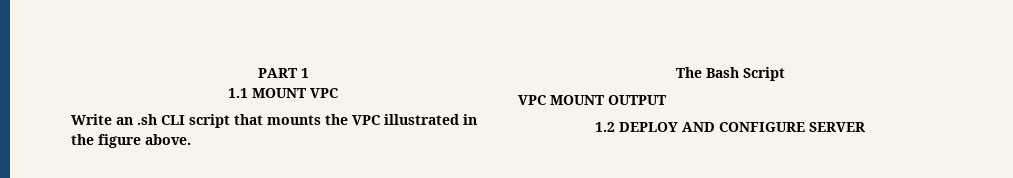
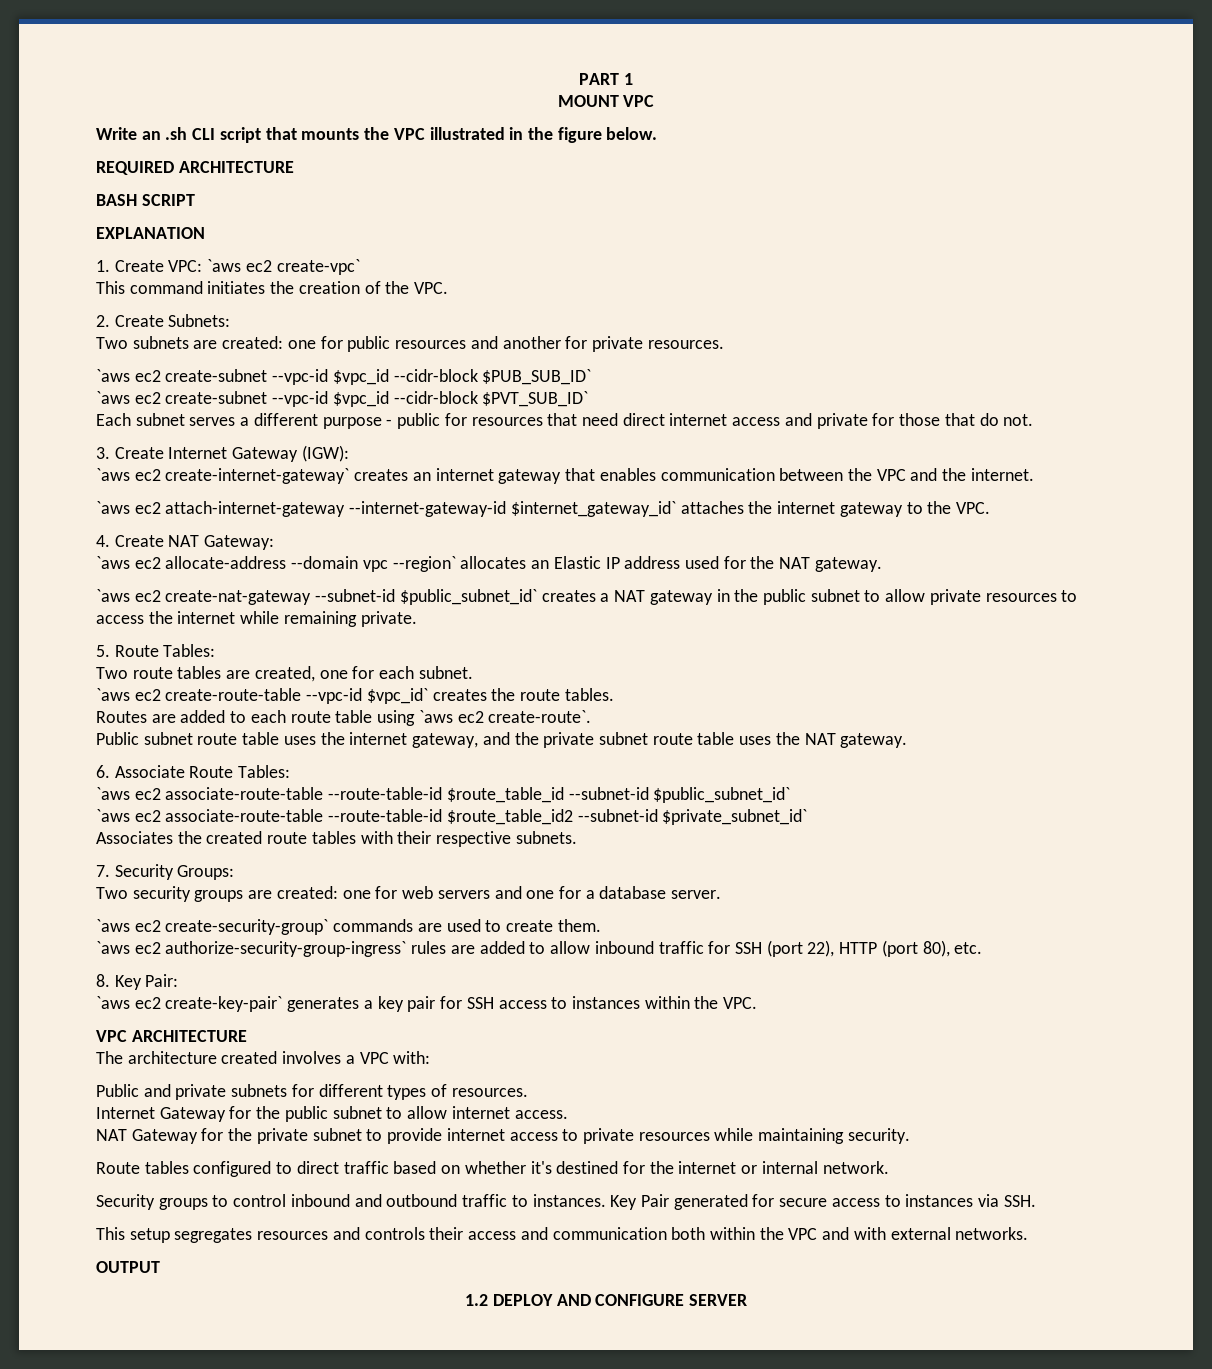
- 1.1 MOUNT VPC
+ MOUNT VPC
- Write an .sh CLI script that mounts the VPC illustrated in the figure above.
- The Bash Script
- VPC MOUNT OUTPUT
+ Write an .sh CLI script that mounts the VPC illustrated in the figure below.
+ REQUIRED ARCHITECTURE
+ BASH SCRIPT
+ EXPLANATION
+ 1. Create VPC: `aws ec2 create-vpc`
+ This command initiates the creation of the VPC.
+ 2. Create Subnets:
+ Two subnets are created: one for public resources and another for private resources.
+ `aws ec2 create-subnet --vpc-id $vpc_id --cidr-block $PUB_SUB_ID`
+ `aws ec2 create-subnet --vpc-id $vpc_id --cidr-block $PVT_SUB_ID`
+ Each subnet serves a different purpose - public for resources that need direct internet access and private for those that do not.
+ 3. Create Internet Gateway (IGW):
+ `aws ec2 create-internet-gateway` creates an internet gateway that enables communication between the VPC and the internet.
+ `aws ec2 attach-internet-gateway --internet-gateway-id $internet_gateway_id` attaches the internet gateway to the VPC.
+ 4. Create NAT Gateway:
+ `aws ec2 allocate-address --domain vpc --region` allocates an Elastic IP address used for the NAT gateway.
+ `aws ec2 create-nat-gateway --subnet-id $public_subnet_id` creates a NAT gateway in the public subnet to allow private resources to access the internet while remaining private.
+ 5. Route Tables:
+ Two route tables are created, one for each subnet.
+ `aws ec2 create-route-table --vpc-id $vpc_id` creates the route tables.
+ Routes are added to each route table using `aws ec2 create-route`.
+ Public subnet route table uses the internet gateway, and the private subnet route table uses the NAT gateway.
+ 6. Associate Route Tables:
+ `aws ec2 associate-route-table --route-table-id $route_table_id --subnet-id $public_subnet_id`
+ `aws ec2 associate-route-table --route-table-id $route_table_id2 --subnet-id $private_subnet_id`
+ Associates the created route tables with their respective subnets.
+ 7. Security Groups:
+ Two security groups are created: one for web servers and one for a database server.
+ `aws ec2 create-security-group` commands are used to create them.
+ `aws ec2 authorize-security-group-ingress` rules are added to allow inbound traffic for SSH (port 22), HTTP (port 80), etc.
+ 8. Key Pair:
+ `aws ec2 create-key-pair` generates a key pair for SSH access to instances within the VPC.
+ VPC ARCHITECTURE
+ The architecture created involves a VPC with:
+ Public and private subnets for different types of resources.
+ Internet Gateway for the public subnet to allow internet access.
+ NAT Gateway for the private subnet to provide internet access to private resources while maintaining security.
+ Route tables configured to direct traffic based on whether it's destined for the internet or internal network.
+ Security groups to control inbound and outbound traffic to instances. Key Pair generated for secure access to instances via SSH.
+ This setup segregates resources and controls their access and communication both within the VPC and with external networks.
+ OUTPUT

